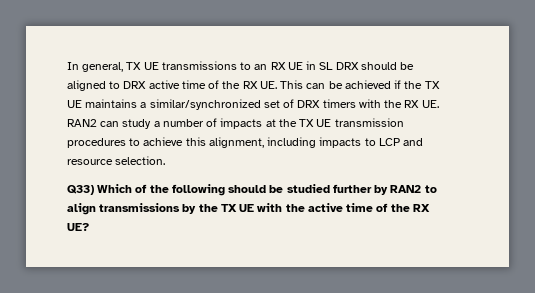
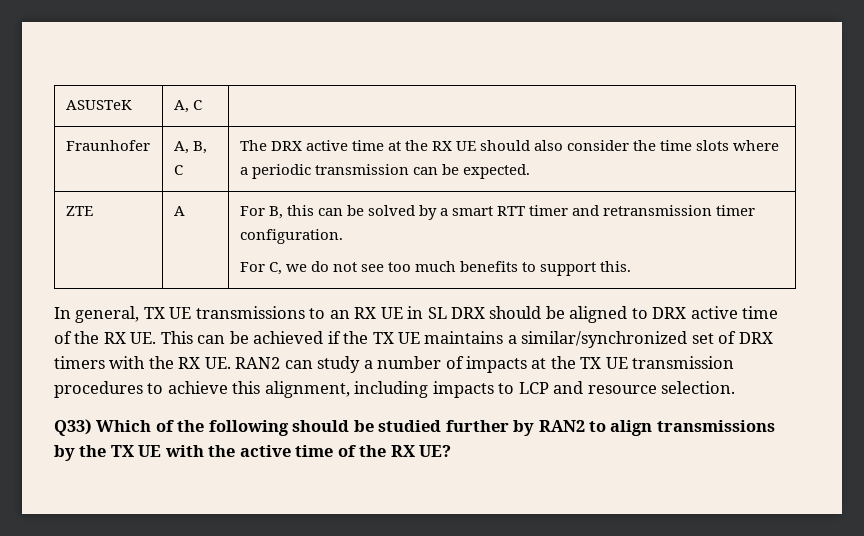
+ ASUSTeK | A, C |
+ Fraunhofer | A, B, C | The DRX active time at the RX UE should also consider the time slots where a periodic transmission can be expected.
+ ZTE | A | For B, this can be solved by a smart RTT timer and retransmission timer configuration.
+ For C, we do not see too much benefits to support this.

